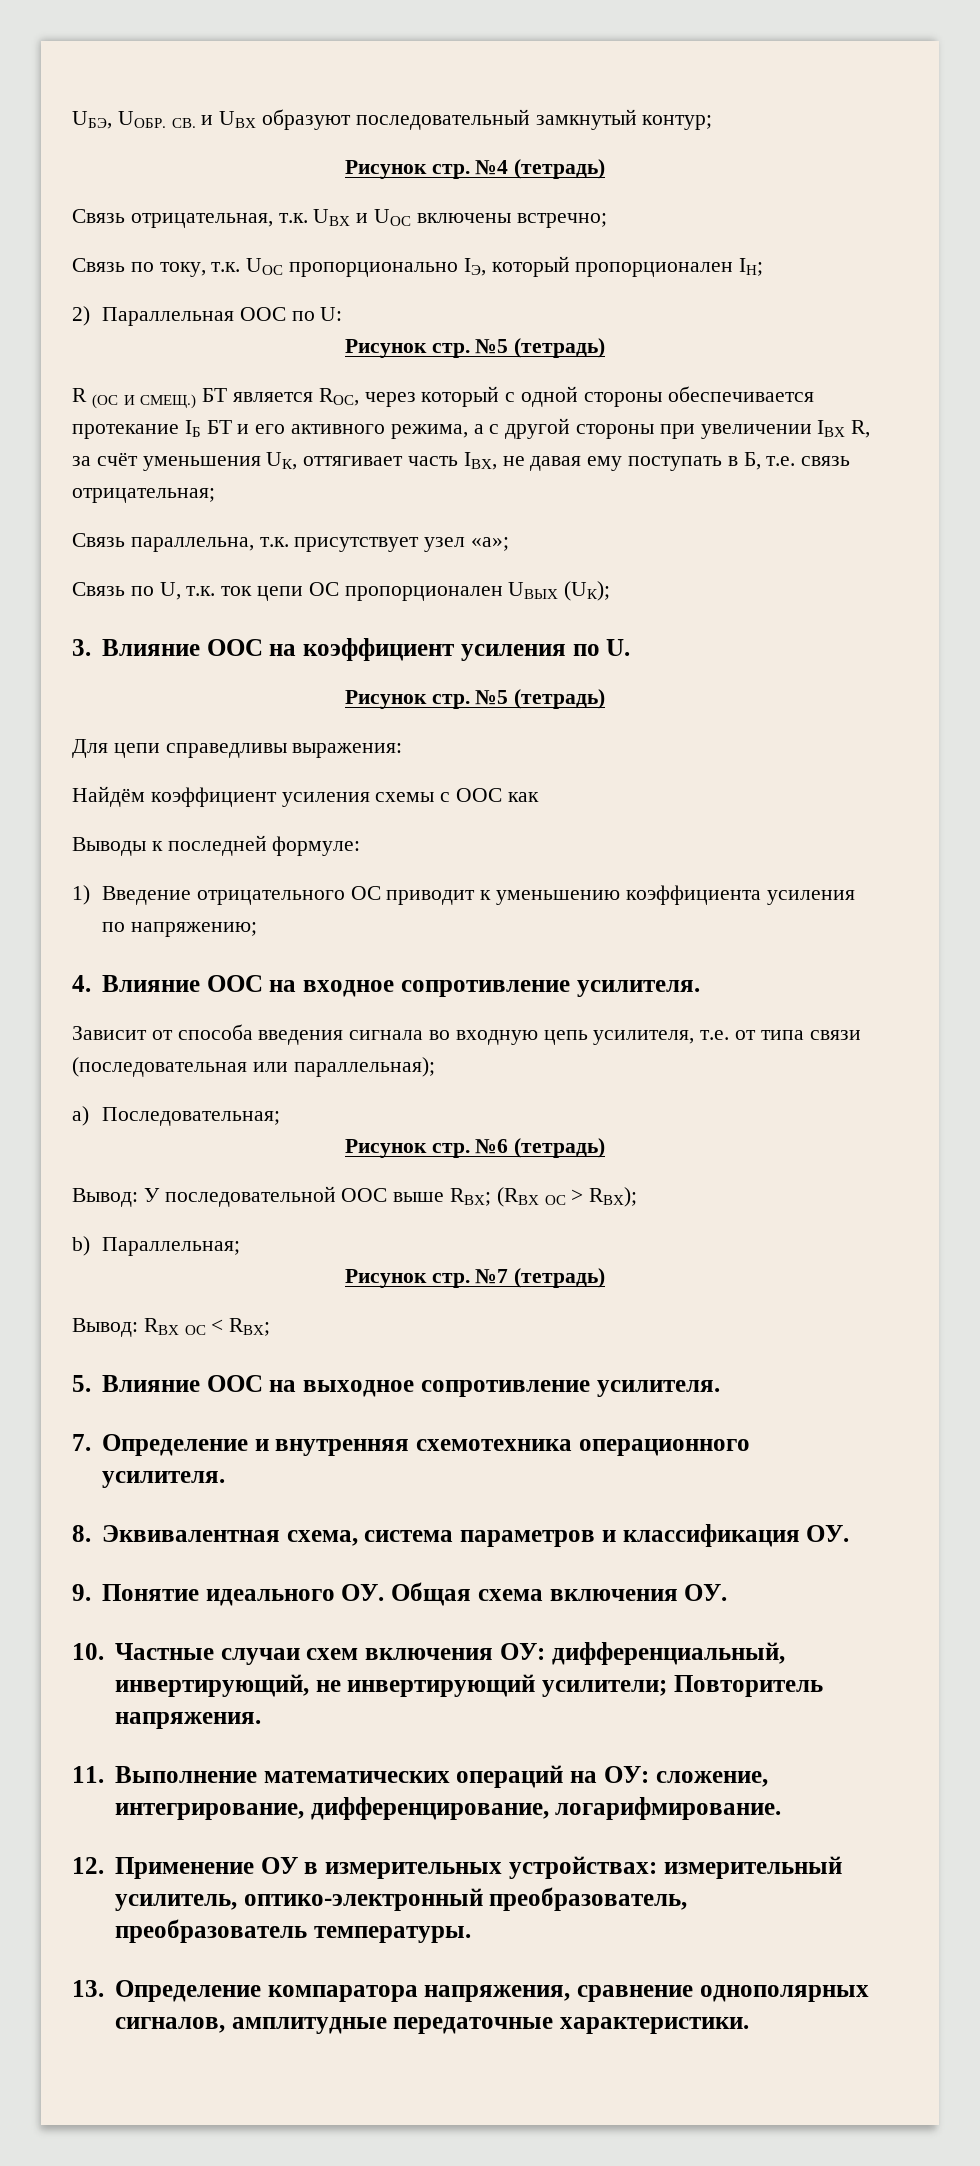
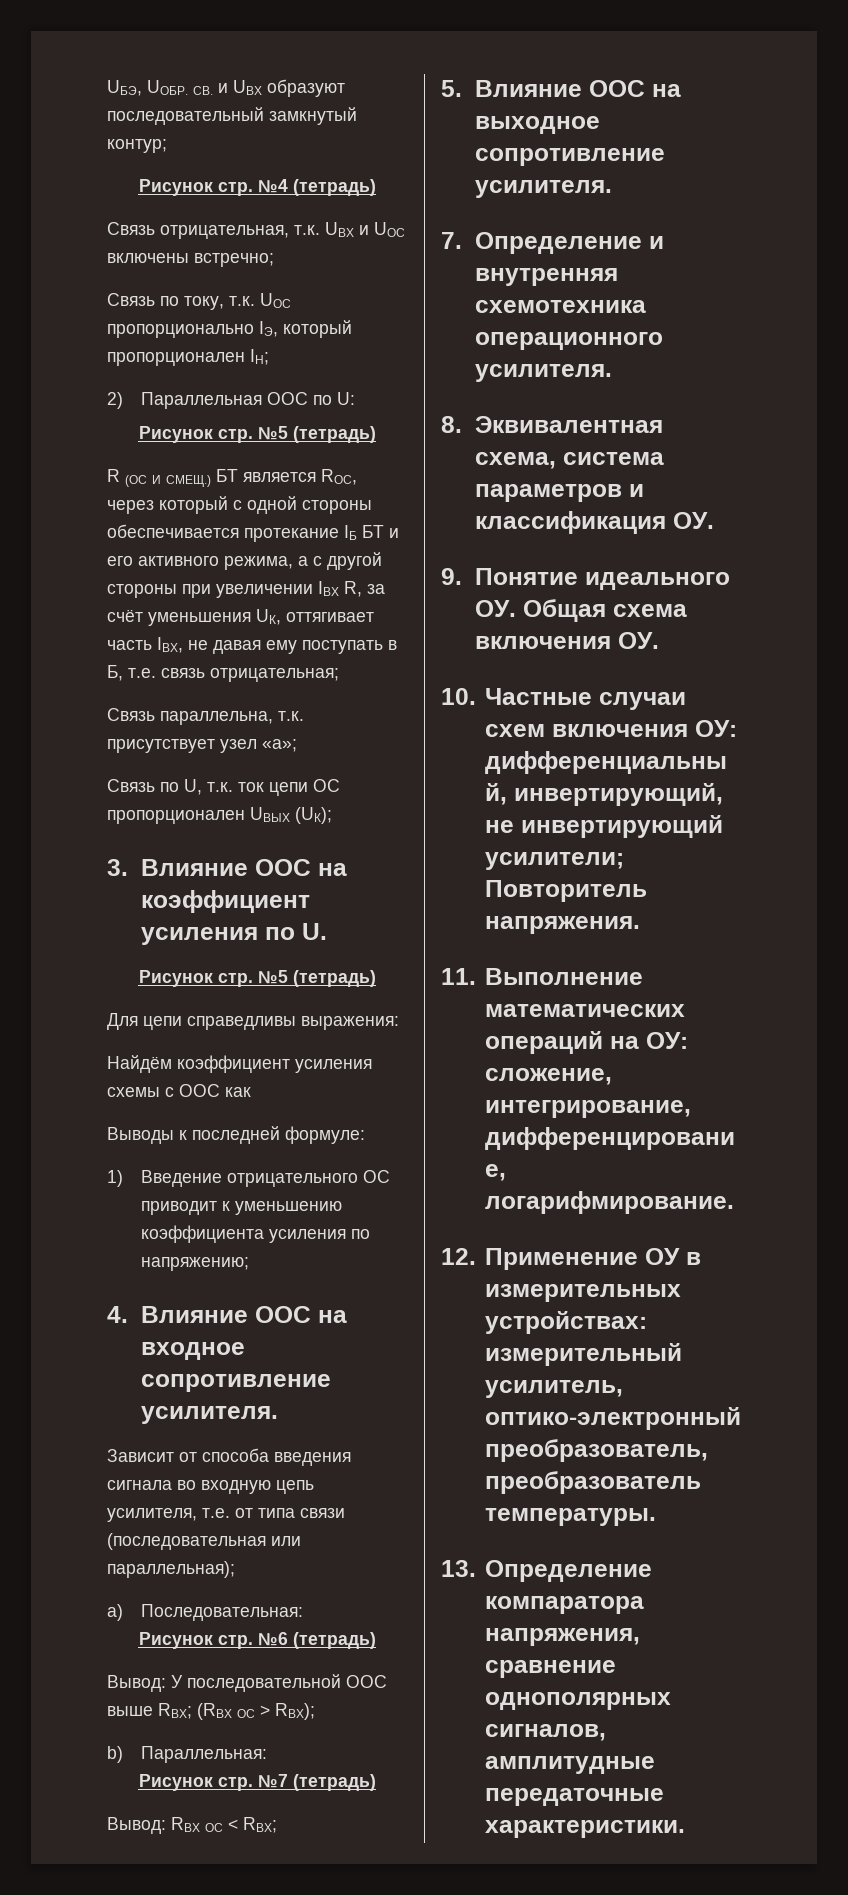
- a) Последовательная;
+ a) Последовательная:
- b) Параллельная;
+ b) Параллельная:

